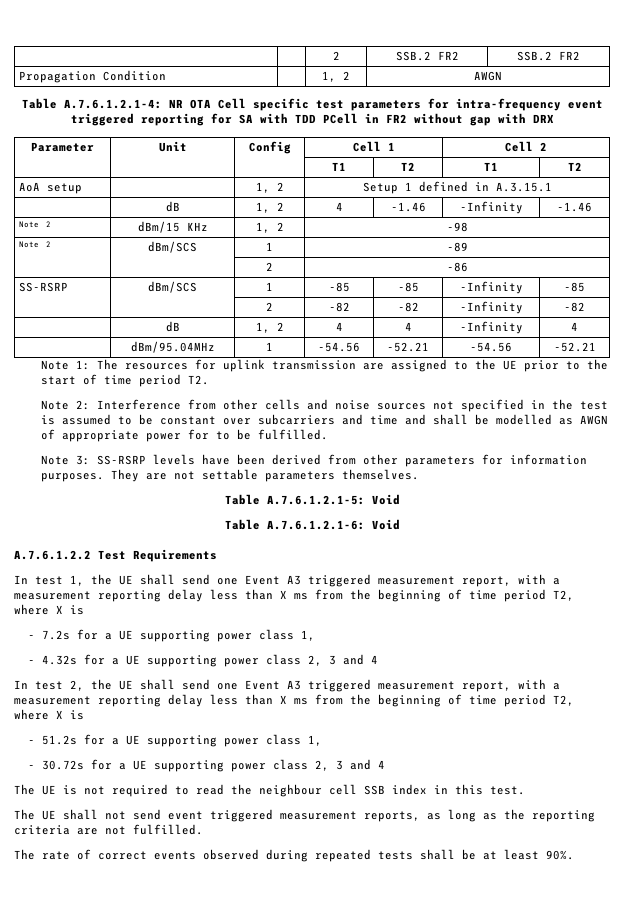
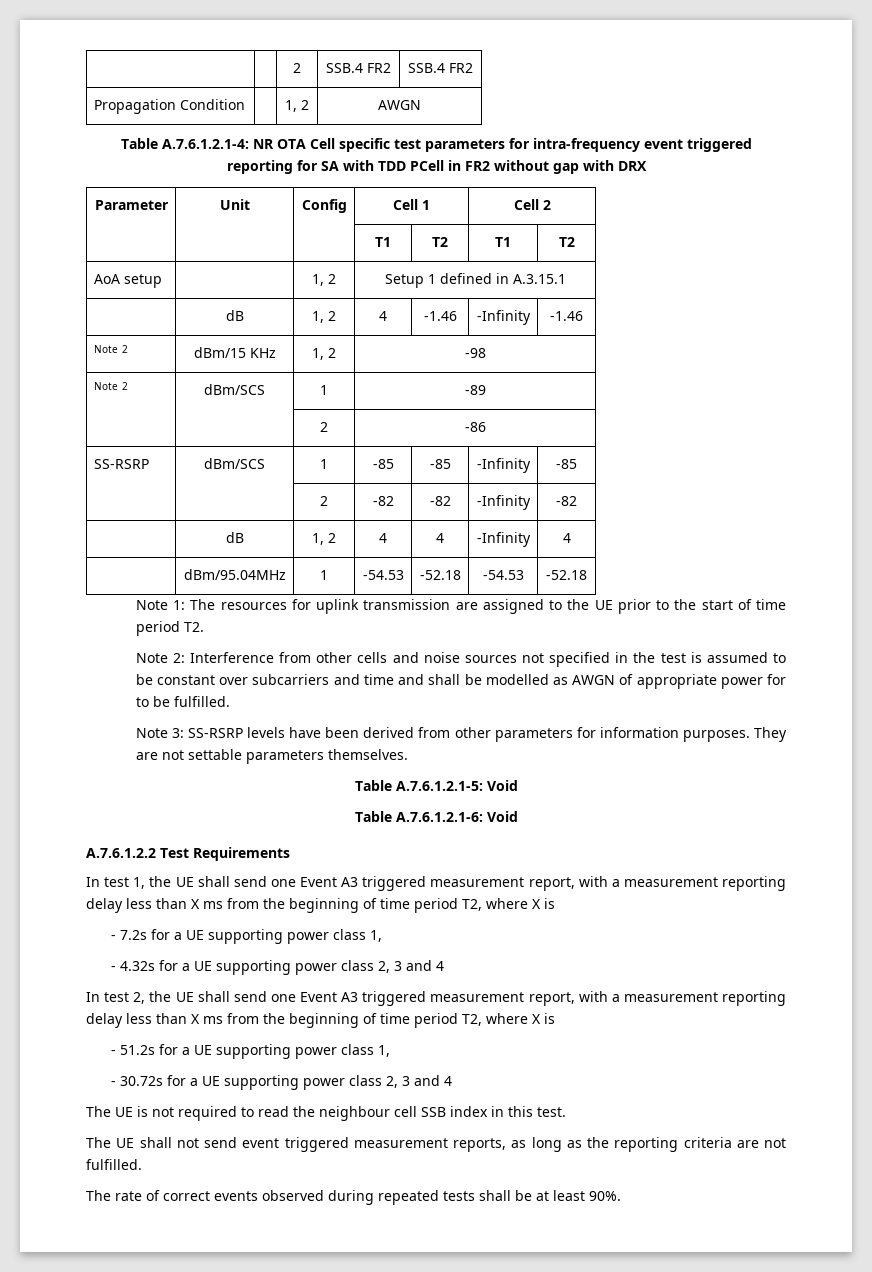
- | | 2 | SSB.2 FR2 | SSB.2 FR2
+ | | 2 | SSB.4 FR2 | SSB.4 FR2
- | dBm/95.04MHz | 1 | -54.56 | -52.21 | -54.56 | -52.21
+ | dBm/95.04MHz | 1 | -54.53 | -52.18 | -54.53 | -52.18

